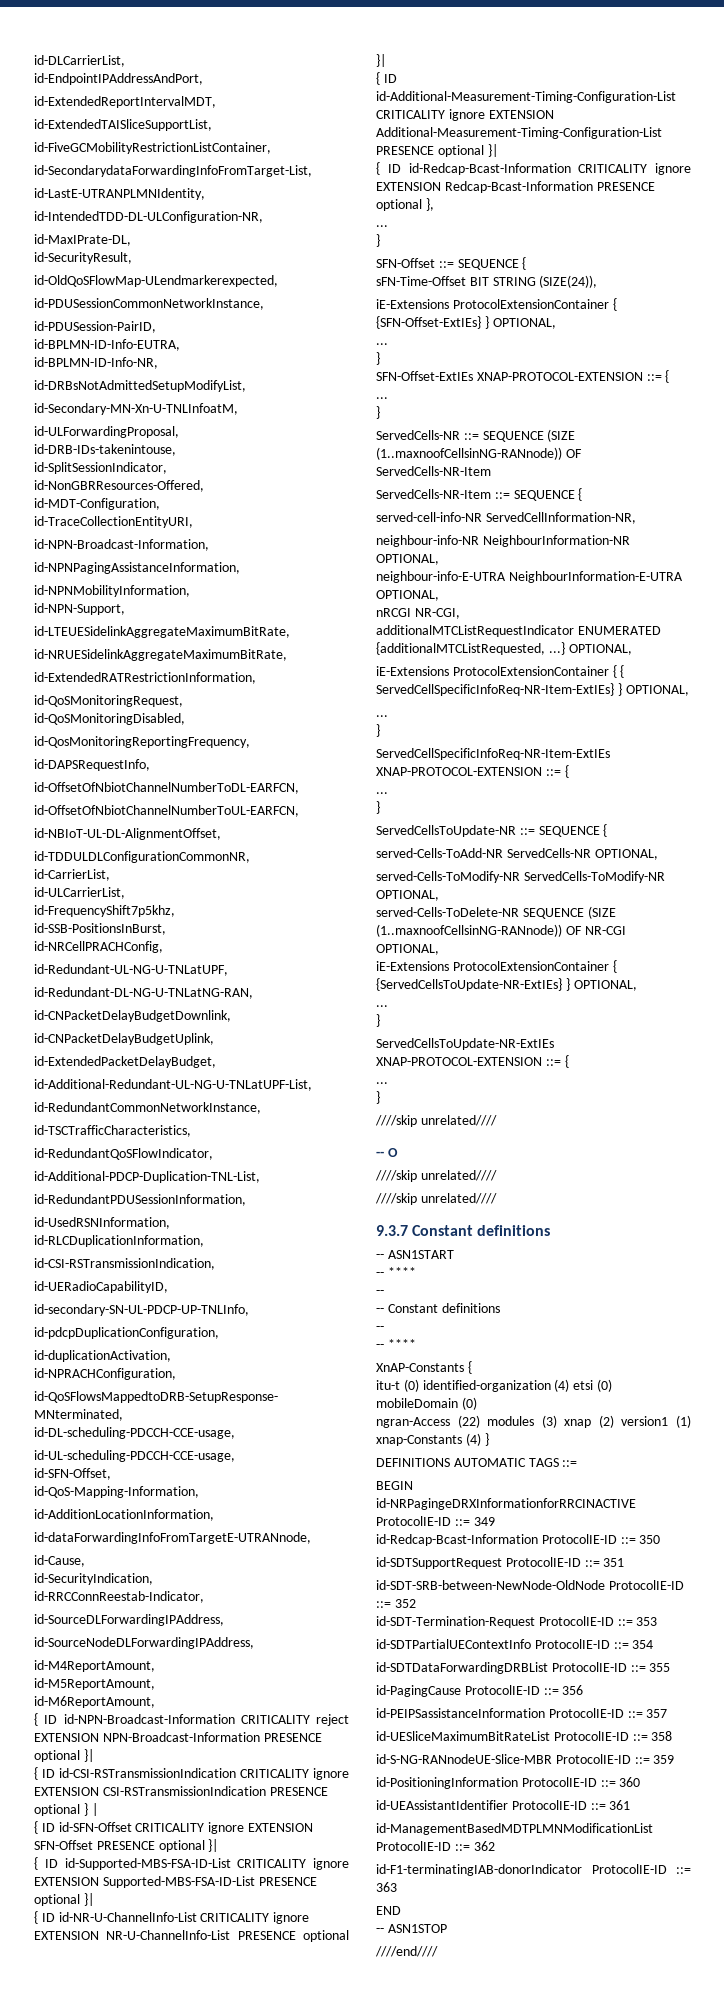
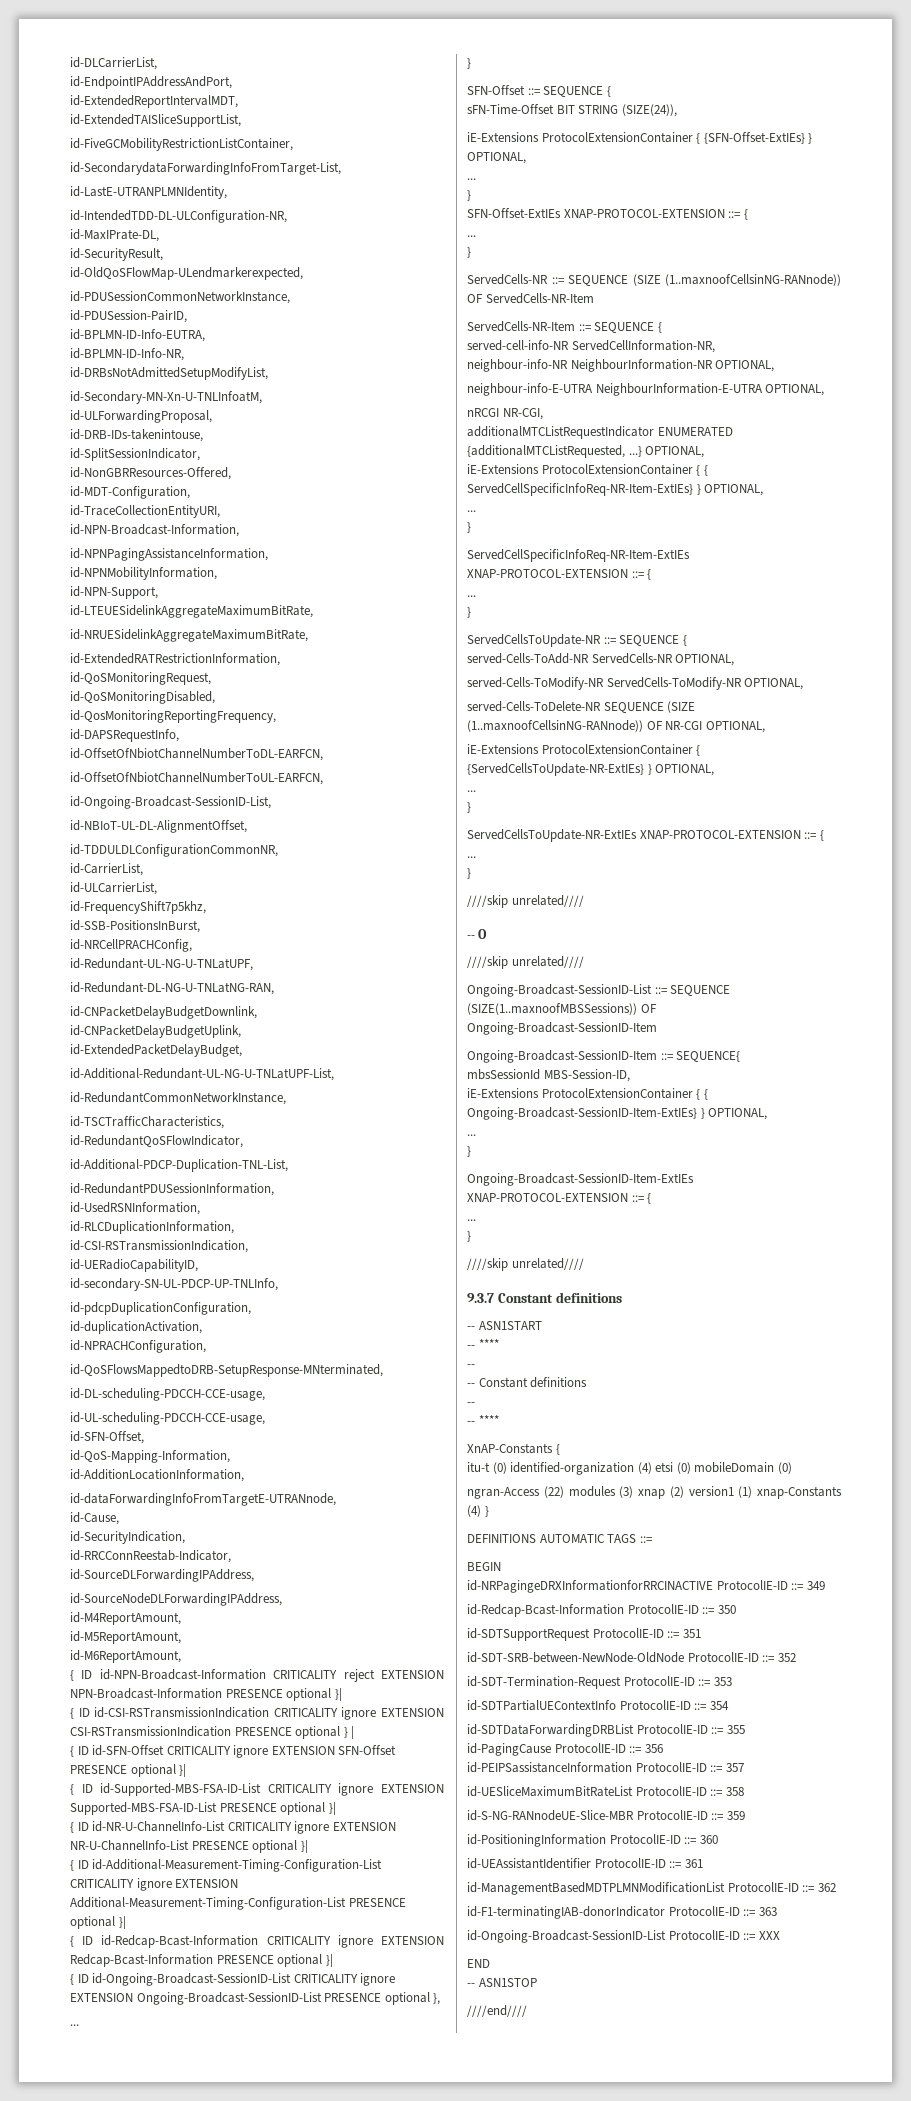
+ id-Ongoing-Broadcast-SessionID-List,
- { ID id-Redcap-Bcast-Information CRITICALITY ignore EXTENSION Redcap-Bcast-Information PRESENCE optional },
+ { ID id-Redcap-Bcast-Information CRITICALITY ignore EXTENSION Redcap-Bcast-Information PRESENCE optional }|
+ { ID id-Ongoing-Broadcast-SessionID-List CRITICALITY ignore EXTENSION Ongoing-Broadcast-SessionID-List PRESENCE optional },
+ Ongoing-Broadcast-SessionID-List ::= SEQUENCE (SIZE(1..maxnoofMBSSessions)) OF Ongoing-Broadcast-SessionID-Item
+ Ongoing-Broadcast-SessionID-Item ::= SEQUENCE{
+ mbsSessionId MBS-Session-ID,
+ iE-Extensions ProtocolExtensionContainer { { Ongoing-Broadcast-SessionID-Item-ExtIEs} } OPTIONAL,
+ ...
+ }
+ Ongoing-Broadcast-SessionID-Item-ExtIEs XNAP-PROTOCOL-EXTENSION ::= {
+ ...
+ }
+ id-Ongoing-Broadcast-SessionID-List ProtocolIE-ID ::= XXX

